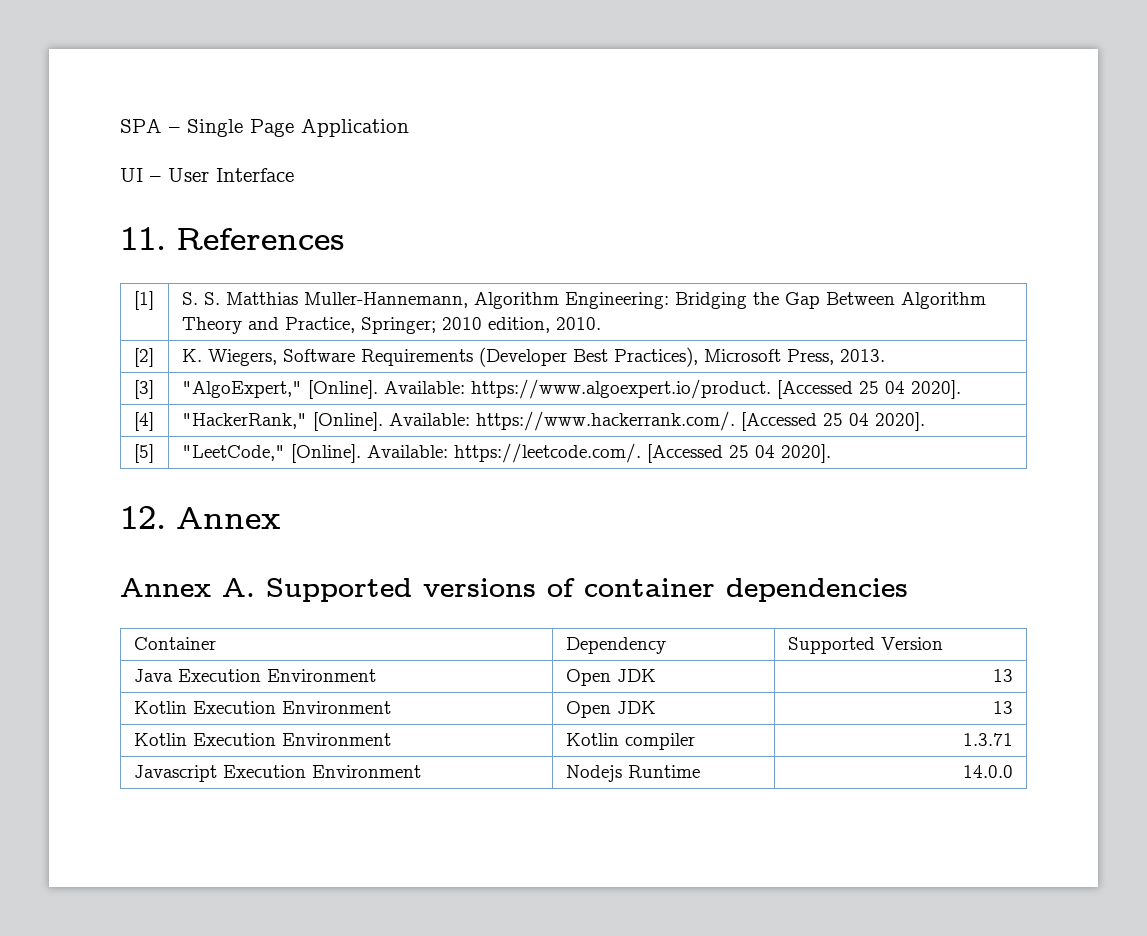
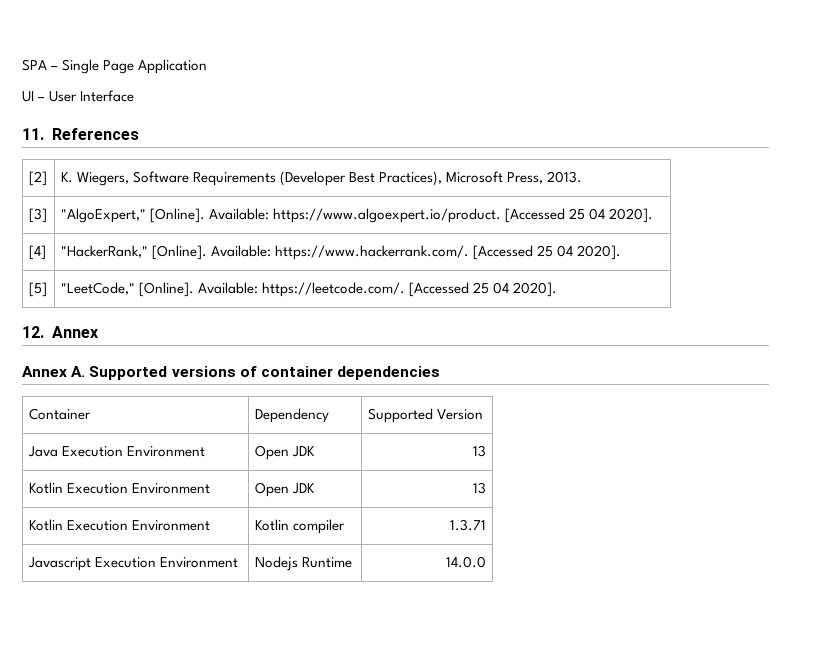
- [1] | S. S. Matthias Muller-Hannemann, Algorithm Engineering: Bridging the Gap Between Algorithm Theory and Practice, Springer; 2010 edition, 2010.

